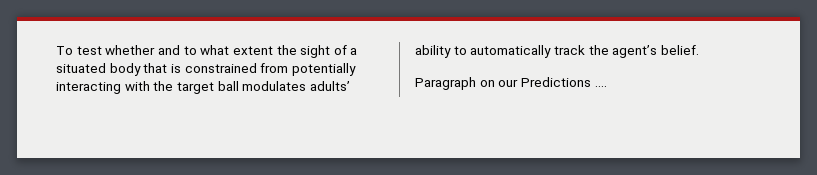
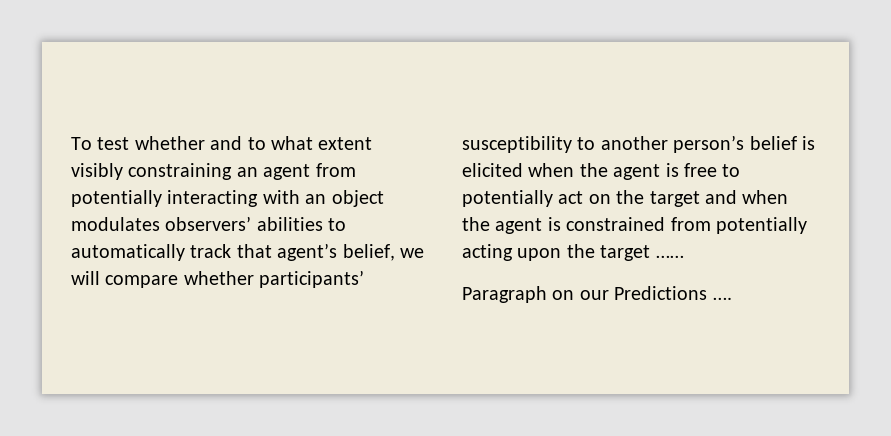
- To test whether and to what extent the sight of a situated body that is constrained from potentially interacting with the target ball modulates adults’ ability to automatically track the agent’s belief.
+ To test whether and to what extent visibly constraining an agent from potentially interacting with an object modulates observers’ abilities to automatically track that agent’s belief, we will compare whether participants’ susceptibility to another person’s belief is elicited when the agent is free to potentially act on the target and when the agent is constrained from potentially acting upon the target ……

